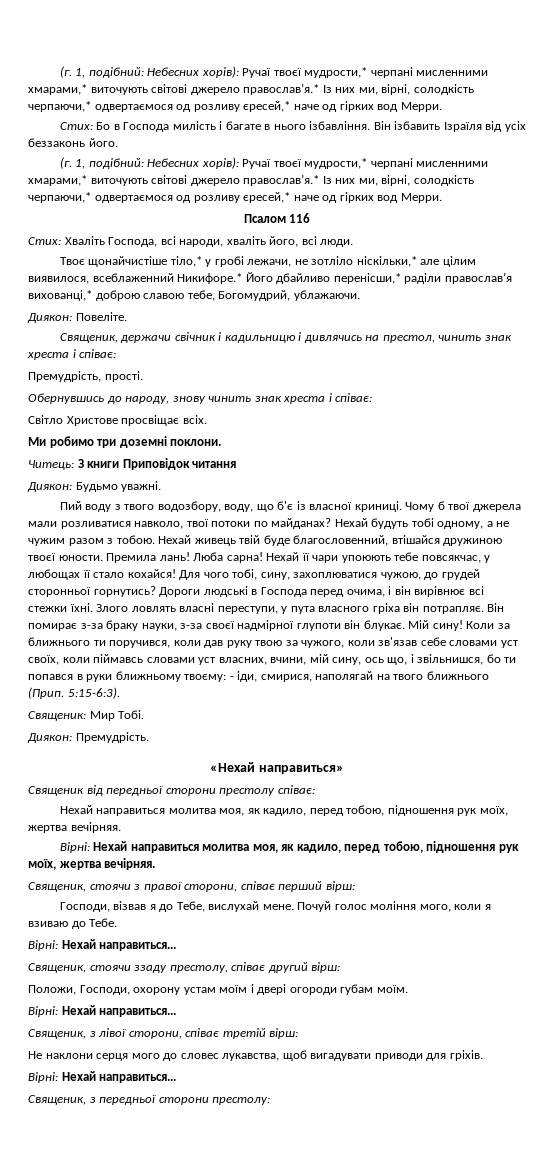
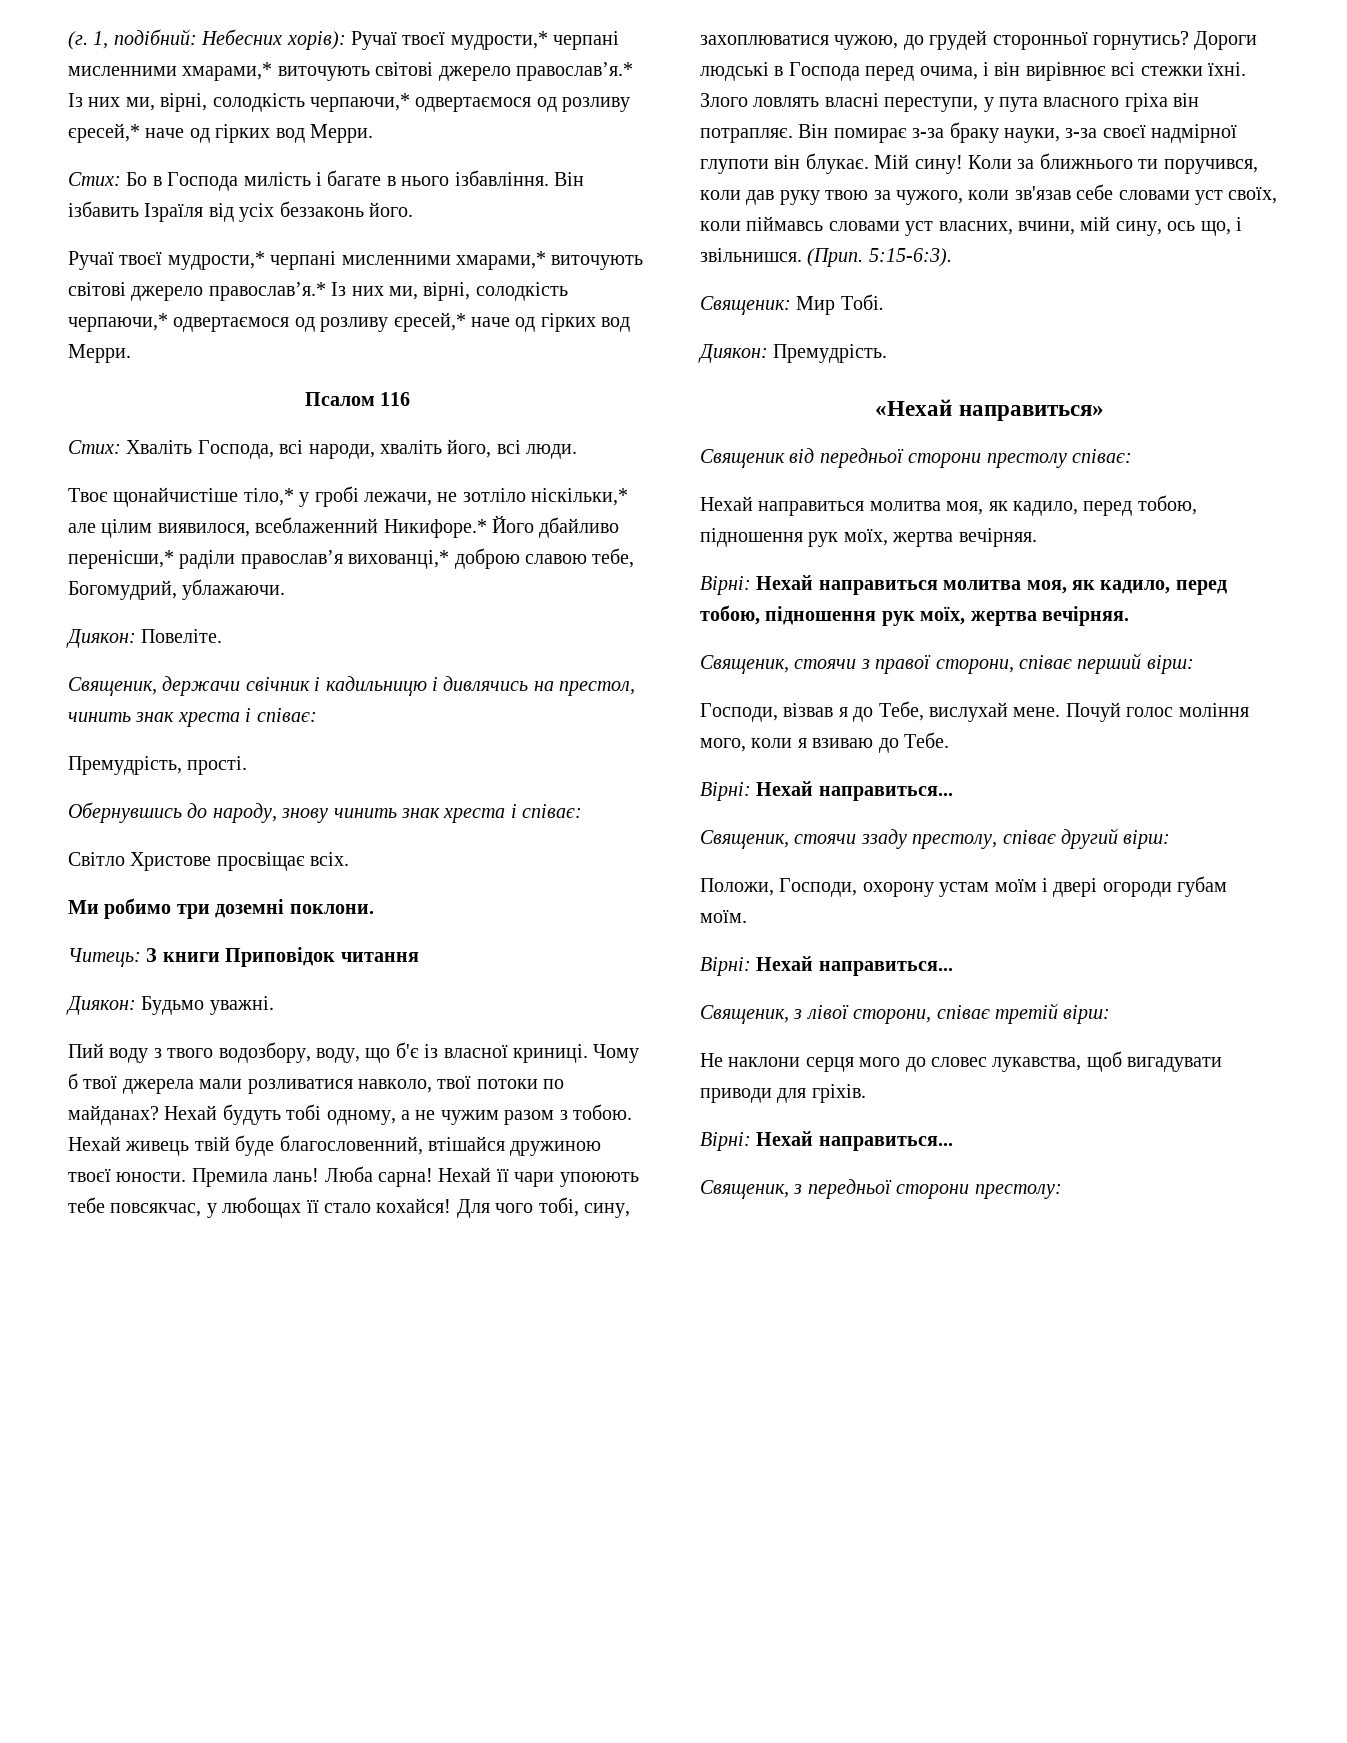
  Він ізбавить Ізраїля від усіх беззаконь його.
- (г. 1, подібний: Небесних хорів): Ручаї твоєї мудрости,* черпані мисленними хмарами,* виточують світові джерело православ’я.* Із них ми, вірні, солодкість черпаючи,* одвертаємося од розливу єресей,* наче од гірких вод Мерри.
+ Ручаї твоєї мудрости,* черпані мисленними хмарами,* виточують світові джерело православ’я.* Із них ми, вірні, солодкість черпаючи,* одвертаємося од розливу єресей,* наче од гірких вод Мерри.
- Коли за ближнього ти поручився, коли дав руку твою за чужого, коли зв'язав себе словами уст своїх, коли піймавсь словами уст власних, вчини, мій сину, ось що, і звільнишся, бо ти попався в руки ближньому твоєму: - іди, смирися, наполягай на твого ближнього (Прип.
+ Коли за ближнього ти поручився, коли дав руку твою за чужого, коли зв'язав себе словами уст своїх, коли піймавсь словами уст власних, вчини, мій сину, ось що, і звільнишся. (Прип.

